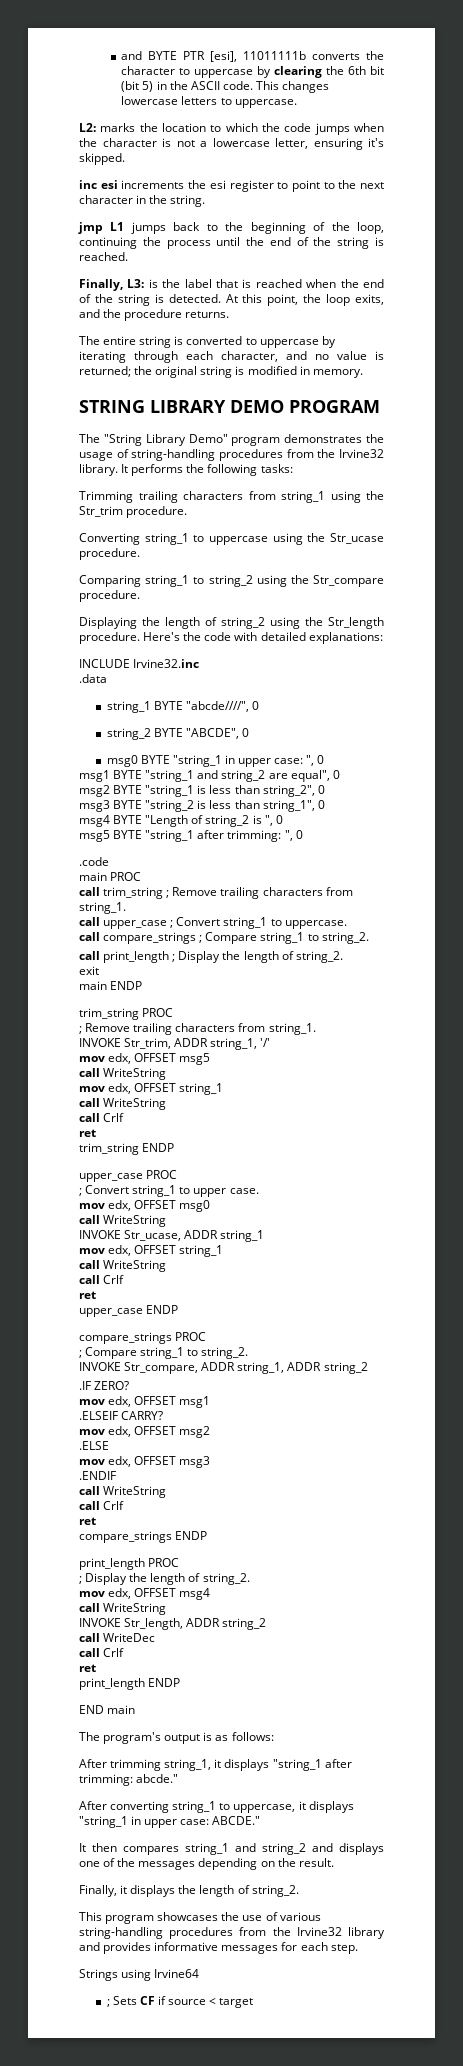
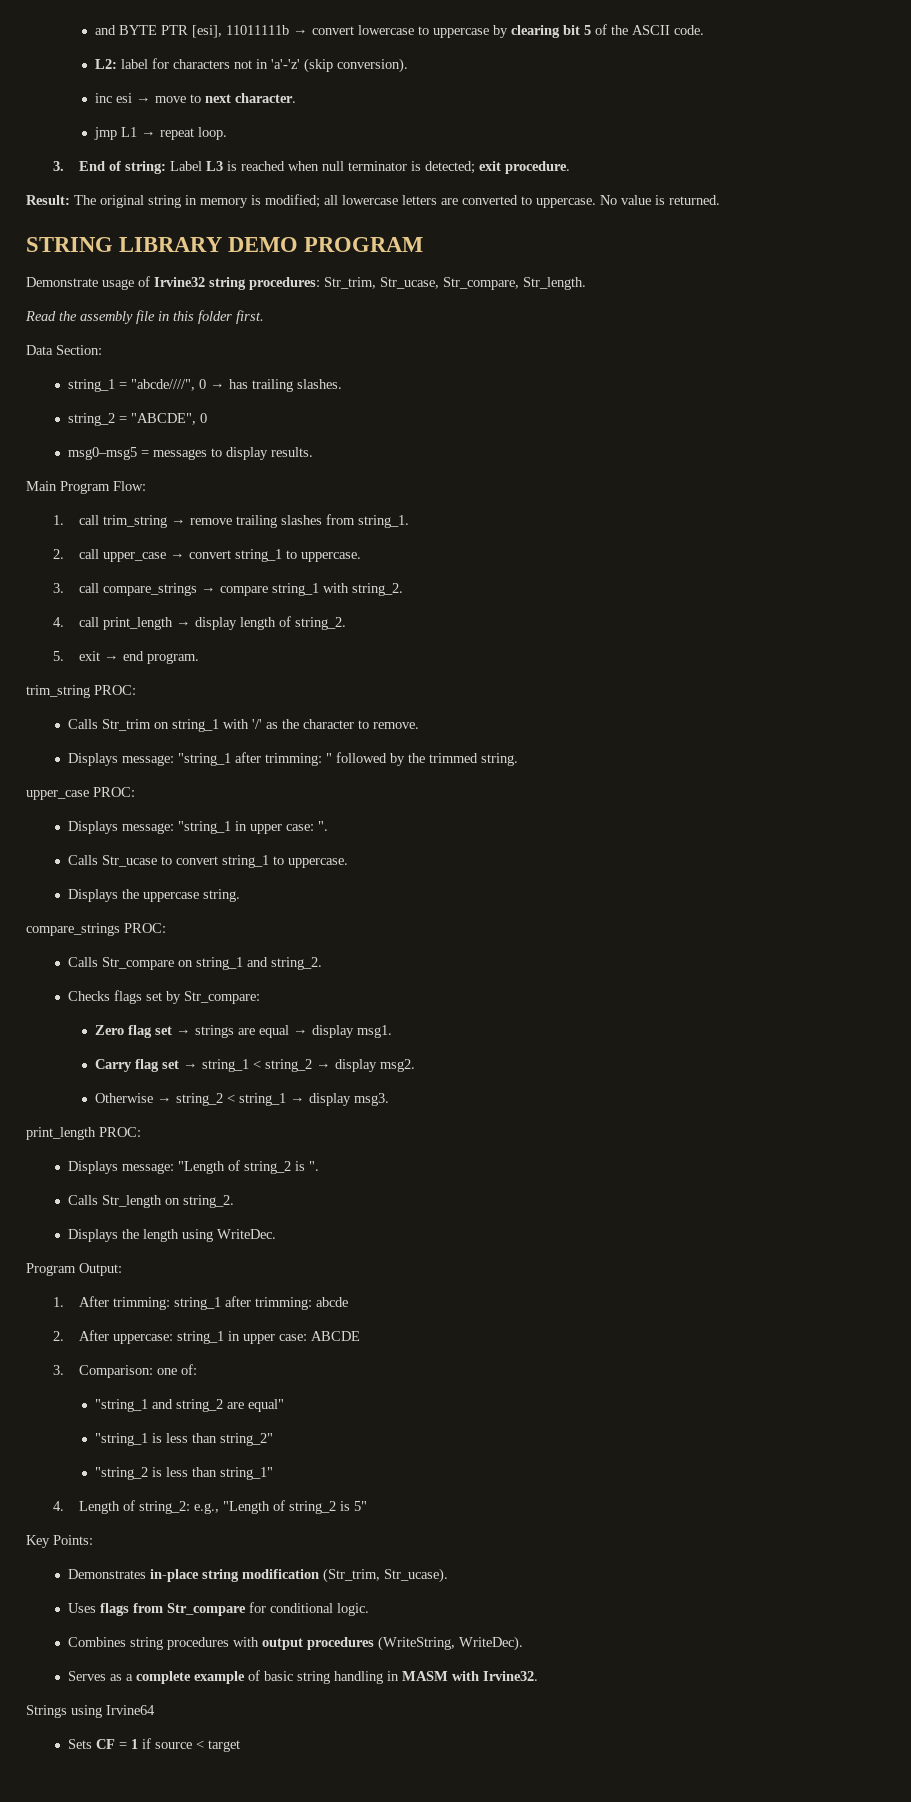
- and BYTE PTR [esi], 11011111b converts the character to uppercase by clearing the 6th bit (bit 5) in the ASCII code. This changes lowercase letters to uppercase.
- L2: marks the location to which the code jumps when the character is not a lowercase letter, ensuring it's skipped.
- inc esi increments the esi register to point to the next character in the string.
- jmp L1 jumps back to the beginning of the loop, continuing the process until the end of the string is reached.
- Finally, L3: is the label that is reached when the end of the string is detected. At this point, the loop exits, and the procedure returns.
- The entire string is converted to uppercase by iterating through each character, and no value is returned; the original string is modified in memory.
+ and BYTE PTR [esi], 11011111b → convert lowercase to uppercase by clearing bit 5 of the ASCII code.
+ L2: label for characters not in 'a'-'z' (skip conversion).
+ inc esi → move to next character.
+ jmp L1 → repeat loop.
+ 3. End of string: Label L3 is reached when null terminator is detected; exit procedure.
+ Result: The original string in memory is modified; all lowercase letters are converted to uppercase. No value is returned.
  STRING LIBRARY DEMO PROGRAM
- The "String Library Demo" program demonstrates the usage of string-handling procedures from the Irvine32 library. It performs the following tasks:
- Trimming trailing characters from string_1 using the Str_trim procedure.
- Converting string_1 to uppercase using the Str_ucase procedure.
- Comparing string_1 to string_2 using the Str_compare procedure.
- Displaying the length of string_2 using the Str_length procedure. Here's the code with detailed explanations:
- INCLUDE Irvine32.inc
- .data
- string_1 BYTE "abcde////", 0
- string_2 BYTE "ABCDE", 0
+ Demonstrate usage of Irvine32 string procedures: Str_trim, Str_ucase, Str_compare, Str_length.
+ Read the assembly file in this folder first.
+ Data Section:
+ string_1 = "abcde////", 0 → has trailing slashes.
+ string_2 = "ABCDE", 0
- msg0 BYTE "string_1 in upper case: ", 0
- msg1 BYTE "string_1 and string_2 are equal", 0
- msg2 BYTE "string_1 is less than string_2", 0
- msg3 BYTE "string_2 is less than string_1", 0
- msg4 BYTE "Length of string_2 is ", 0
- msg5 BYTE "string_1 after trimming: ", 0
- .code
- main PROC
- call trim_string ; Remove trailing characters from string_1.
- call upper_case ; Convert string_1 to uppercase.
- call compare_strings ; Compare string_1 to string_2.
- call print_length ; Display the length of string_2.
- exit
- main ENDP
- trim_string PROC
- ; Remove trailing characters from string_1.
- INVOKE Str_trim, ADDR string_1, '/'
- mov edx, OFFSET msg5
- call WriteString
- mov edx, OFFSET string_1
- call WriteString
- call Crlf
- ret
- trim_string ENDP
- upper_case PROC
- ; Convert string_1 to upper case.
- mov edx, OFFSET msg0
- call WriteString
- INVOKE Str_ucase, ADDR string_1
- mov edx, OFFSET string_1
- call WriteString
- call Crlf
- ret
- upper_case ENDP
- compare_strings PROC
- ; Compare string_1 to string_2.
- INVOKE Str_compare, ADDR string_1, ADDR string_2
- .IF ZERO?
- mov edx, OFFSET msg1
- .ELSEIF CARRY?
- mov edx, OFFSET msg2
- .ELSE
- mov edx, OFFSET msg3
- .ENDIF
- call WriteString
- call Crlf
- ret
- compare_strings ENDP
- print_length PROC
- ; Display the length of string_2.
- mov edx, OFFSET msg4
- call WriteString
- INVOKE Str_length, ADDR string_2
- call WriteDec
- call Crlf
- ret
- print_length ENDP
- END main
- The program's output is as follows:
- After trimming string_1, it displays "string_1 after trimming: abcde."
- After converting string_1 to uppercase, it displays "string_1 in upper case: ABCDE."
- It then compares string_1 and string_2 and displays one of the messages depending on the result.
- Finally, it displays the length of string_2.
- This program showcases the use of various string-handling procedures from the Irvine32 library and provides informative messages for each step.
+ msg0–msg5 = messages to display results.
+ Main Program Flow:
+ 1. call trim_string → remove trailing slashes from string_1.
+ 2. call upper_case → convert string_1 to uppercase.
+ 3. call compare_strings → compare string_1 with string_2.
+ 4. call print_length → display length of string_2.
+ 5. exit → end program.
+ trim_string PROC:
+ Calls Str_trim on string_1 with '/' as the character to remove.
+ Displays message: "string_1 after trimming: " followed by the trimmed string.
+ upper_case PROC:
+ Displays message: "string_1 in upper case: ".
+ Calls Str_ucase to convert string_1 to uppercase.
+ Displays the uppercase string.
+ compare_strings PROC:
+ Calls Str_compare on string_1 and string_2.
+ Checks flags set by Str_compare:
+ Zero flag set → strings are equal → display msg1.
+ Carry flag set → string_1 < string_2 → display msg2.
+ Otherwise → string_2 < string_1 → display msg3.
+ print_length PROC:
+ Displays message: "Length of string_2 is ".
+ Calls Str_length on string_2.
+ Displays the length using WriteDec.
+ Program Output:
+ 1. After trimming: string_1 after trimming: abcde
+ 2. After uppercase: string_1 in upper case: ABCDE
+ 3. Comparison: one of:
+ "string_1 and string_2 are equal"
+ "string_1 is less than string_2"
+ "string_2 is less than string_1"
+ 4. Length of string_2: e.g., "Length of string_2 is 5"
+ Key Points:
+ Demonstrates in-place string modification (Str_trim, Str_ucase).
+ Uses flags from Str_compare for conditional logic.
+ Combines string procedures with output procedures (WriteString, WriteDec).
+ Serves as a complete example of basic string handling in MASM with Irvine32.
- ; Sets CF if source < target
+ Sets CF = 1 if source < target

